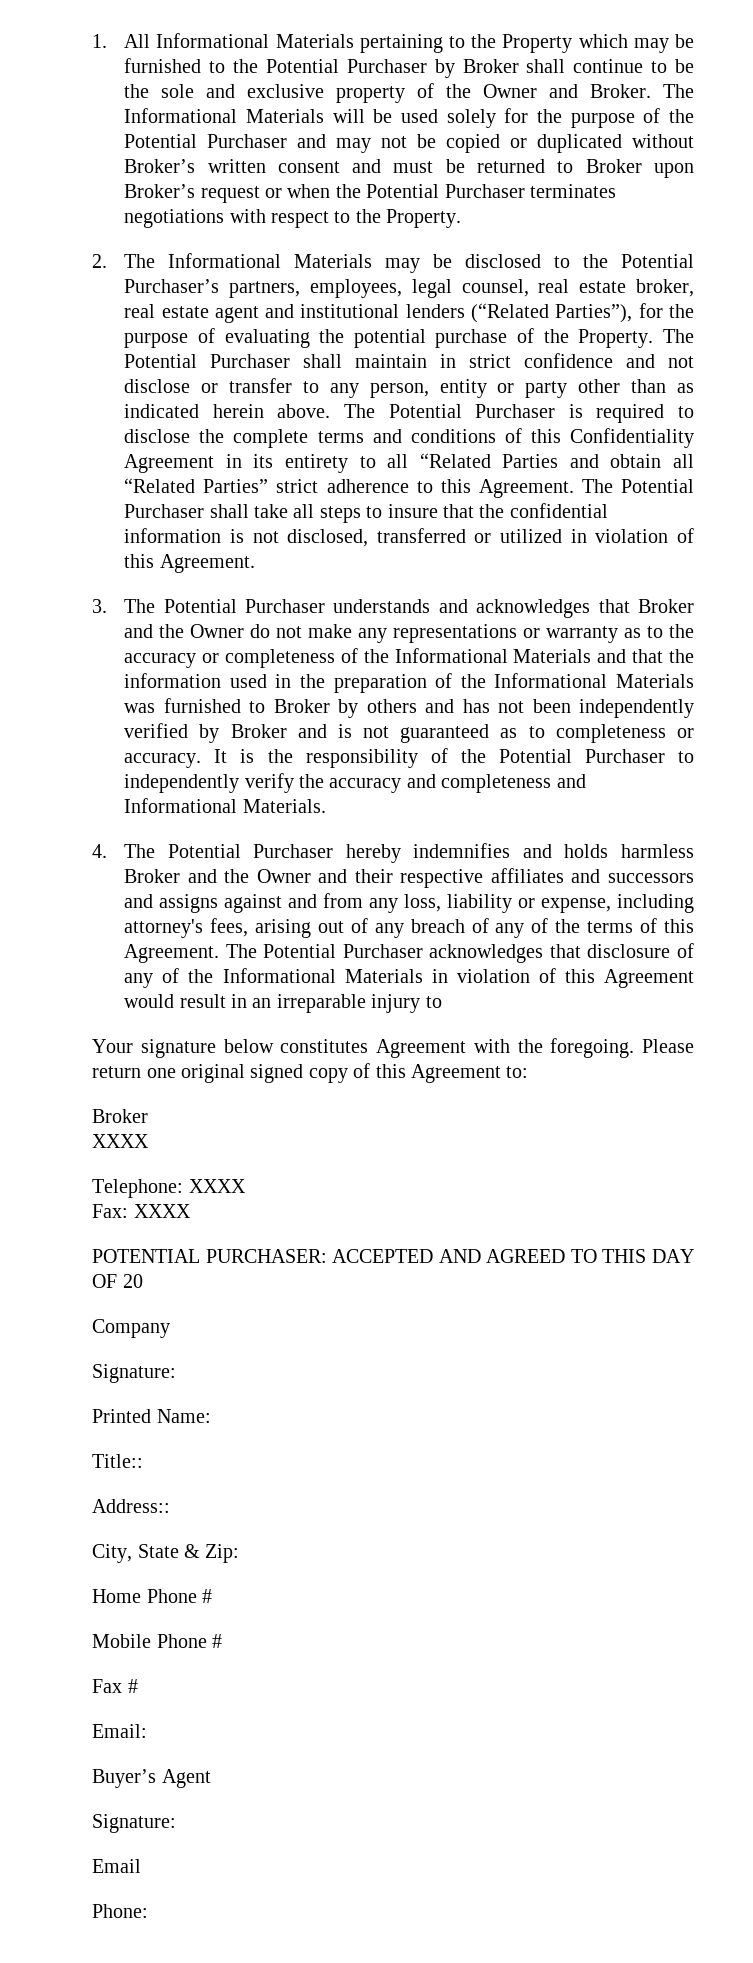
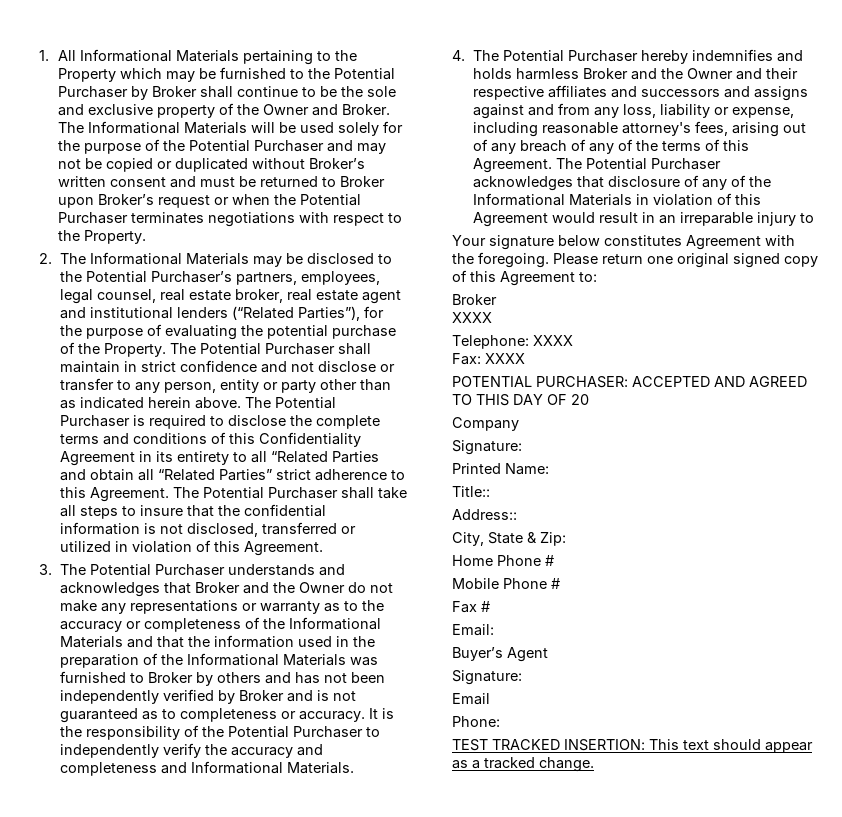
- 4. The Potential Purchaser hereby indemnifies and holds harmless Broker and the Owner and their respective affiliates and successors and assigns against and from any loss, liability or expense, including attorney's fees, arising out of any breach of any of the terms of this Agreement.
+ 4. The Potential Purchaser hereby indemnifies and holds harmless Broker and the Owner and their respective affiliates and successors and assigns against and from any loss, liability or expense, including reasonable attorney's fees, arising out of any breach of any of the terms of this Agreement.
+ TEST TRACKED INSERTION: This text should appear as a tracked change.

